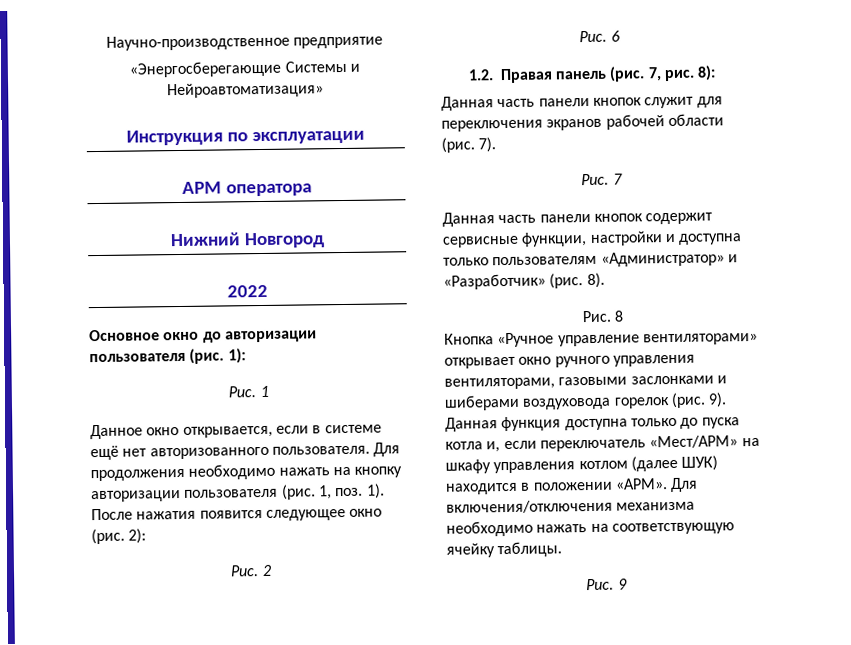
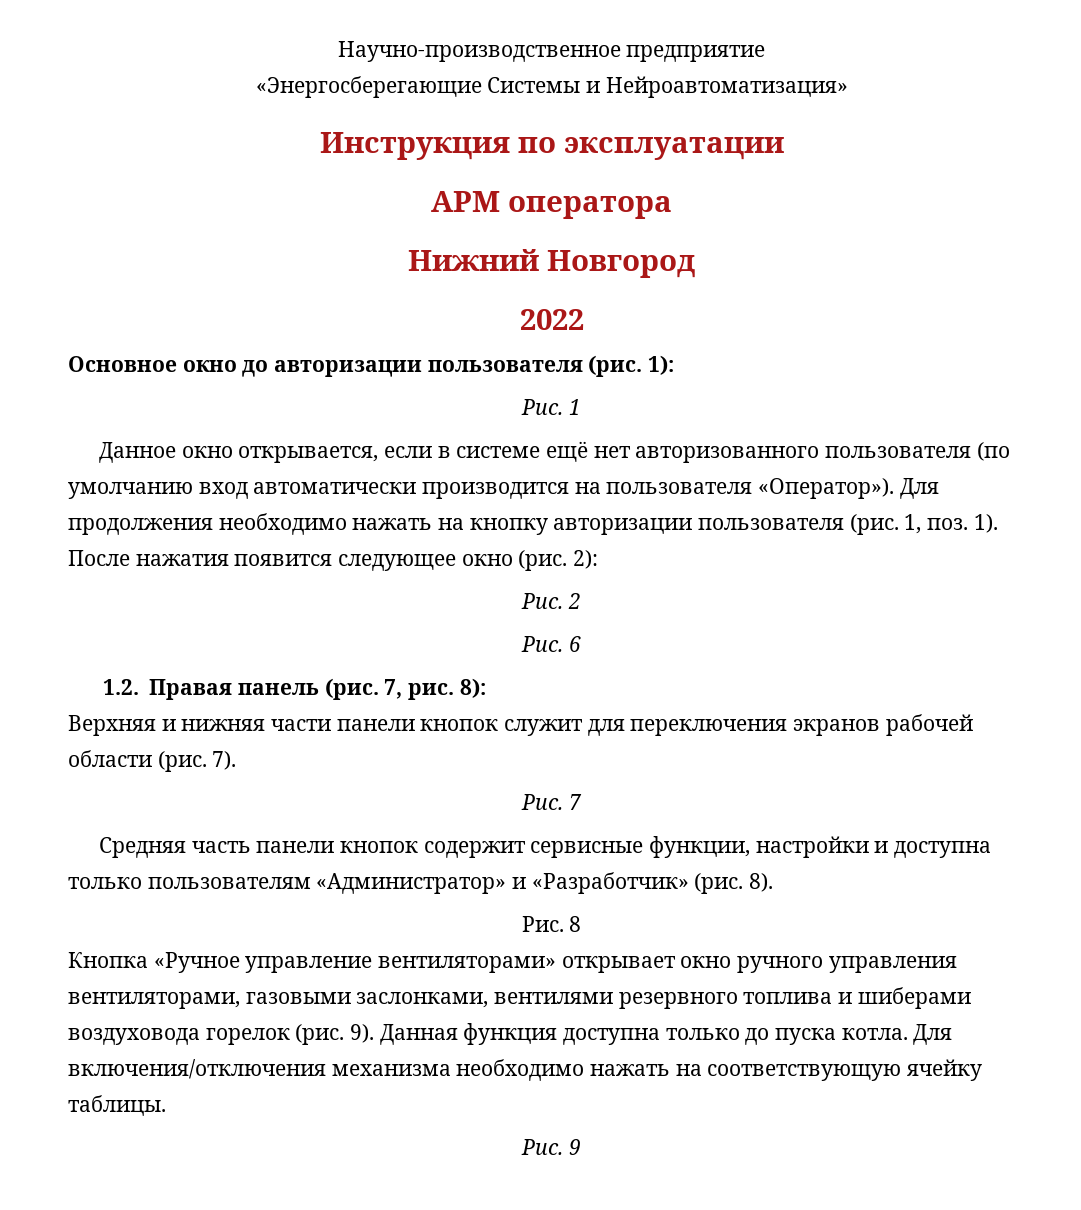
- Данное окно открывается, если в системе ещё нет авторизованного пользователя.
+ Данное окно открывается, если в системе ещё нет авторизованного пользователя (по умолчанию вход автоматически производится на пользователя «Оператор»).
- Данная часть панели кнопок служит для переключения экранов рабочей области (рис.
+ Верхняя и нижняя части панели кнопок служит для переключения экранов рабочей области (рис.
- Данная часть панели кнопок содержит сервисные функции, настройки и доступна только пользователям «Администратор» и «Разработчик» (рис.
+ Средняя часть панели кнопок содержит сервисные функции, настройки и доступна только пользователям «Администратор» и «Разработчик» (рис.
- Кнопка «Ручное управление вентиляторами» открывает окно ручного управления вентиляторами, газовыми заслонками и шиберами воздуховода горелок (рис.
+ Кнопка «Ручное управление вентиляторами» открывает окно ручного управления вентиляторами, газовыми заслонками, вентилями резервного топлива и шиберами воздуховода горелок (рис.
- Данная функция доступна только до пуска котла и, если переключатель «Мест/АРМ» на шкафу управления котлом (далее ШУК) находится в положении «АРМ».
+ Данная функция доступна только до пуска котла.

